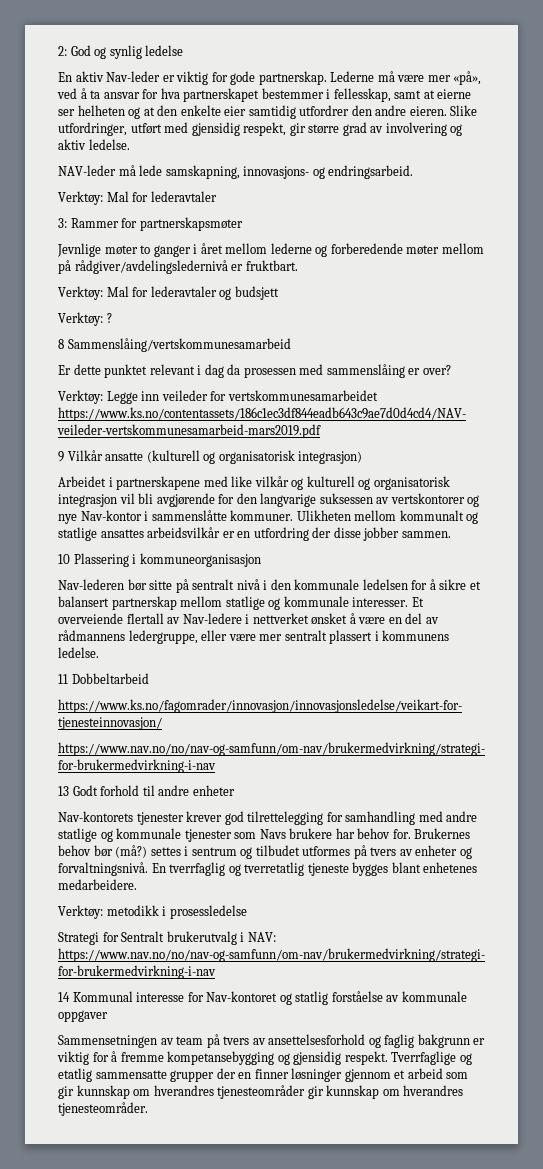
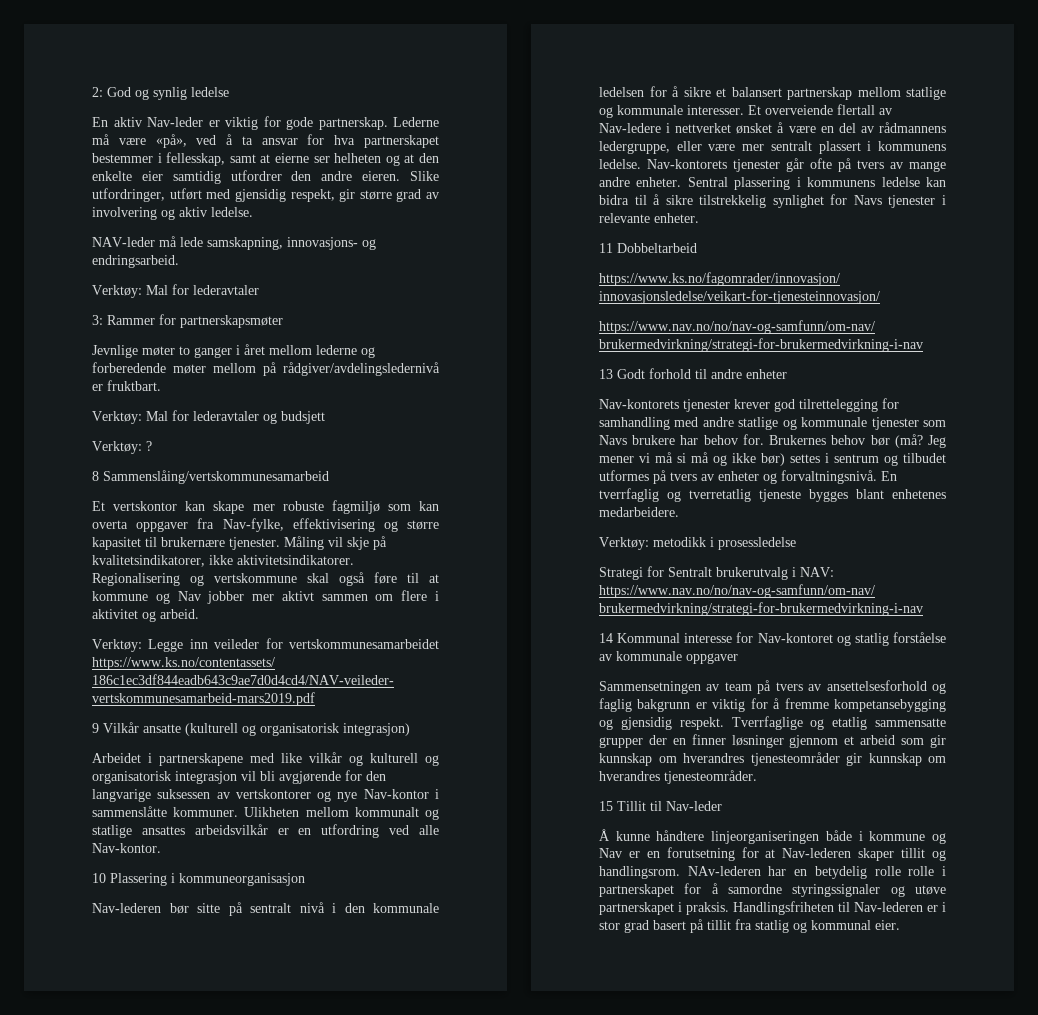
- Lederne må være mer «på», ved å ta ansvar for hva partnerskapet bestemmer i fellesskap, samt at eierne ser helheten og at den enkelte eier samtidig utfordrer den andre eieren.
+ Lederne må være «på», ved å ta ansvar for hva partnerskapet bestemmer i fellesskap, samt at eierne ser helheten og at den enkelte eier samtidig utfordrer den andre eieren.
- Er dette punktet relevant i dag da prosessen med sammenslåing er over?
+ Et vertskontor kan skape mer robuste fagmiljø som kan overta oppgaver fra Nav-fylke, effektivisering og større kapasitet til brukernære tjenester. Måling vil skje på kvalitetsindikatorer, ikke aktivitetsindikatorer. Regionalisering og vertskommune skal også føre til at kommune og Nav jobber mer aktivt sammen om flere i aktivitet og arbeid.
- Ulikheten mellom kommunalt og statlige ansattes arbeidsvilkår er en utfordring der disse jobber sammen.
+ Ulikheten mellom kommunalt og statlige ansattes arbeidsvilkår er en utfordring ved alle Nav-kontor.
+ Nav-kontorets tjenester går ofte på tvers av mange andre enheter. Sentral plassering i kommunens ledelse kan bidra til å sikre tilstrekkelig synlighet for Navs tjenester i relevante enheter.
- Brukernes behov bør (må?) settes i sentrum og tilbudet utformes på tvers av enheter og forvaltningsnivå.
+ Brukernes behov bør (må? Jeg mener vi må si må og ikke bør) settes i sentrum og tilbudet utformes på tvers av enheter og forvaltningsnivå.
+ 15 Tillit til Nav-leder
+ Å kunne håndtere linjeorganiseringen både i kommune og Nav er en forutsetning for at Nav-lederen skaper tillit og handlingsrom. NAv-lederen har en betydelig rolle rolle i partnerskapet for å samordne styringssignaler og utøve partnerskapet i praksis. Handlingsfriheten til Nav-lederen er i stor grad basert på tillit fra statlig og kommunal eier.

